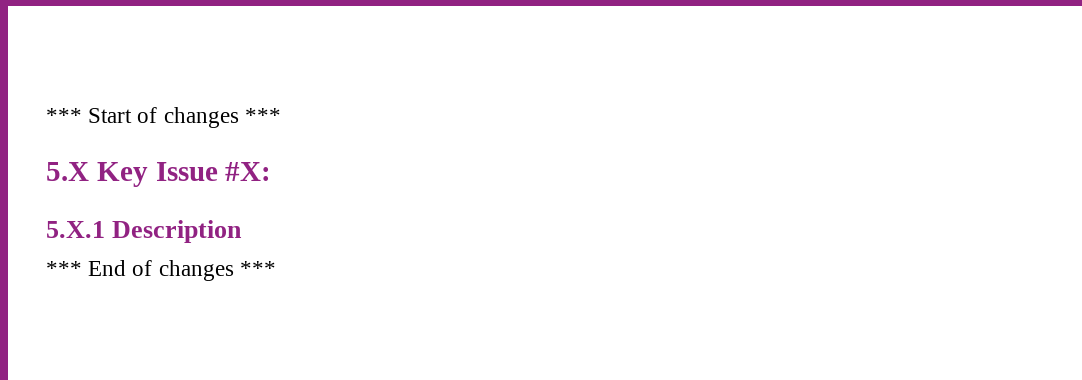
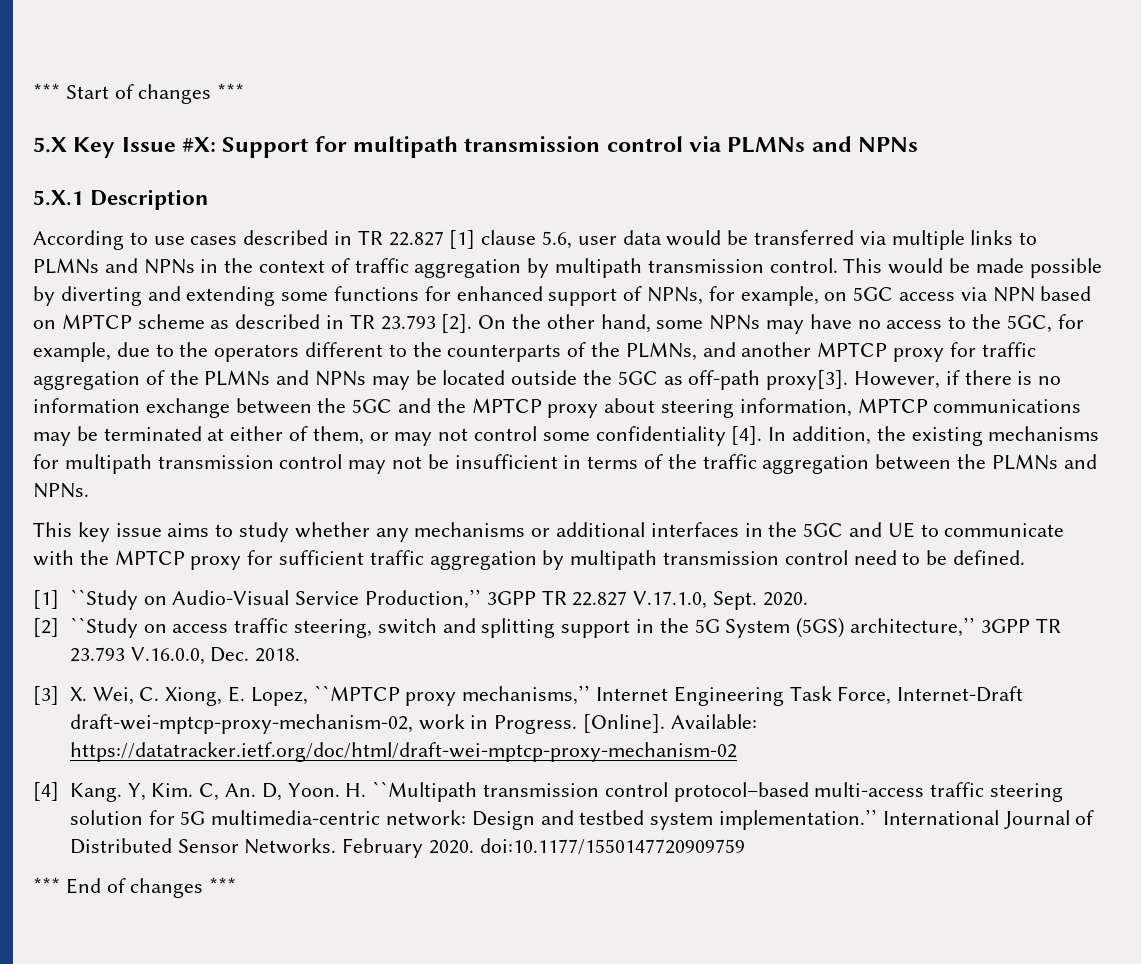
- 5.X Key Issue #X:
+ 5.X Key Issue #X: Support for multipath transmission control via PLMNs and NPNs
  5.X.1 Description
+ According to use cases described in TR 22.827 [1] clause 5.6, user data would be transferred via multiple links to PLMNs and NPNs in the context of traffic aggregation by multipath transmission control. This would be made possible by diverting and extending some functions for enhanced support of NPNs, for example, on 5GC access via NPN based on MPTCP scheme as described in TR 23.793 [2]. On the other hand, some NPNs may have no access to the 5GC, for example, due to the operators different to the counterparts of the PLMNs, and another MPTCP proxy for traffic aggregation of the PLMNs and NPNs may be located outside the 5GC as off-path proxy[3]. However, if there is no information exchange between the 5GC and the MPTCP proxy about steering information, MPTCP communications may be terminated at either of them, or may not control some confidentiality [4]. In addition, the existing mechanisms for multipath transmission control may not be insufficient in terms of the traffic aggregation between the PLMNs and NPNs.
+ This key issue aims to study whether any mechanisms or additional interfaces in the 5GC and UE to communicate with the MPTCP proxy for sufficient traffic aggregation by multipath transmission control need to be defined.
+ [1] ``Study on Audio-Visual Service Production,’’ 3GPP TR 22.827 V.17.1.0, Sept. 2020.
+ [2] ``Study on access traffic steering, switch and splitting support in the 5G System (5GS) architecture,’’ 3GPP TR 23.793 V.16.0.0, Dec. 2018.
+ [3] X. Wei, C. Xiong, E. Lopez, ``MPTCP proxy mechanisms,’’ Internet Engineering Task Force, Internet-Draft draft-wei-mptcp-proxy-mechanism-02, work in Progress. [Online]. Available: https://datatracker.ietf.org/doc/html/draft-wei-mptcp-proxy-mechanism-02
+ [4] Kang. Y, Kim. C, An. D, Yoon. H. ``Multipath transmission control protocol–based multi-access traffic steering solution for 5G multimedia-centric network: Design and testbed system implementation.’’ International Journal of Distributed Sensor Networks. February 2020. doi:10.1177/1550147720909759

